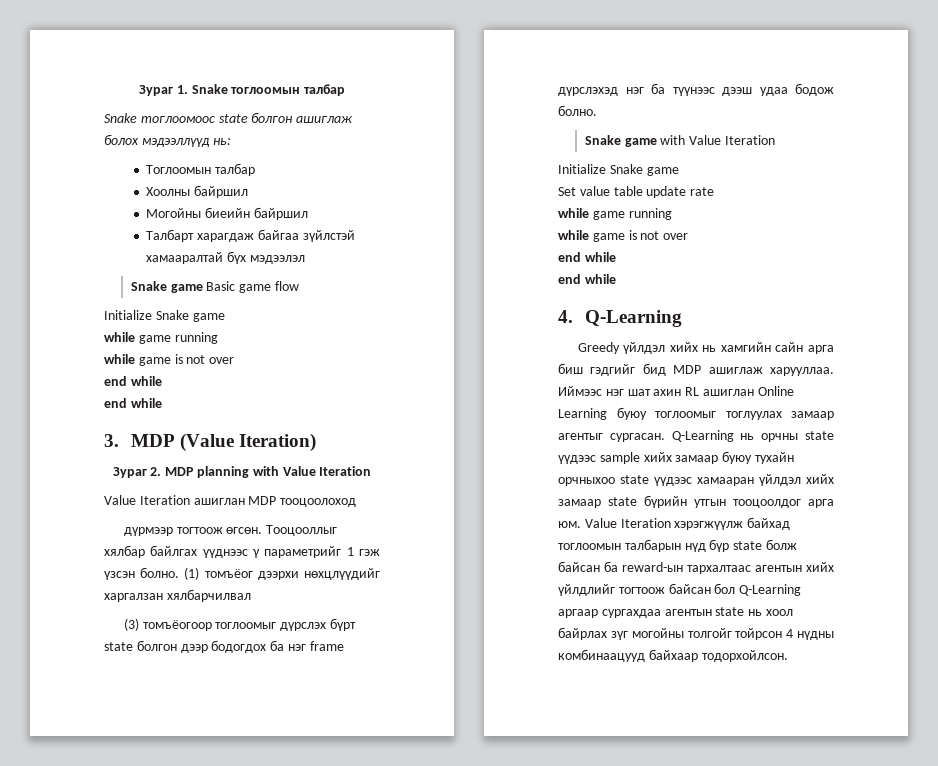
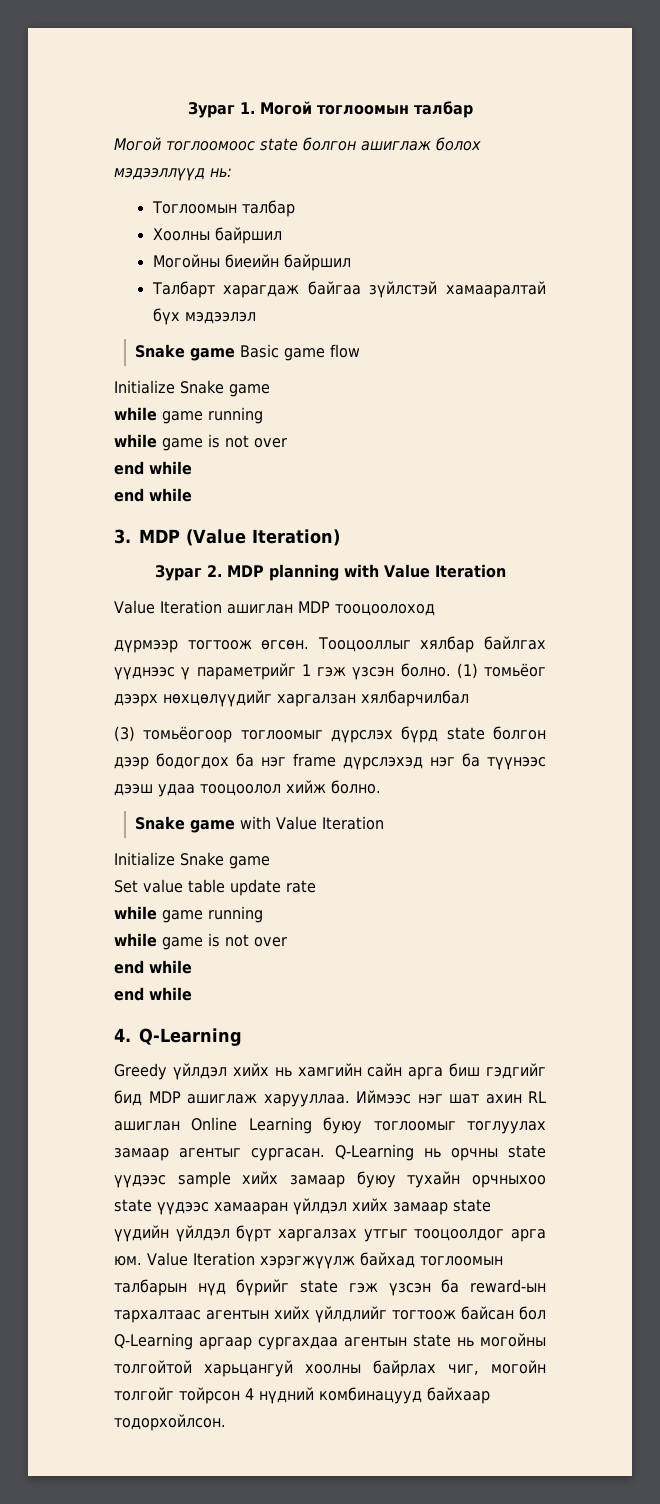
- Зураг 1. Snake тоглоомын талбар
+ Зураг 1. Могой тоглоомын талбар
- Snake тоглоомоос state болгон ашиглаж болох мэдээллүүд нь:
+ Могой тоглоомоос state болгон ашиглаж болох мэдээллүүд нь:
- (1) томъёог дээрхи нөхцлүүдийг харгалзан хялбарчилвал
+ (1) томьёог дээрх нөхцөлүүдийг харгалзан хялбарчилбал
- (3) томъёогоор тоглоомыг дүрслэх бүрт state болгон дээр бодогдох ба нэг frame дүрслэхэд нэг ба түүнээс дээш удаа бодож болно.
+ (3) томьёогоор тоглоомыг дүрслэх бүрд state болгон дээр бодогдох ба нэг frame дүрслэхэд нэг ба түүнээс дээш удаа тооцоолол хийж болно.
- Q-Learning нь орчны state үүдээс sample хийх замаар буюу тухайн орчныхоо state үүдээс хамааран үйлдэл хийх замаар state бүрийн утгын тооцоолдог арга юм.
+ Q-Learning нь орчны state үүдээс sample хийх замаар буюу тухайн орчныхоо state үүдээс хамааран үйлдэл хийх замаар state үүдийн үйлдэл бүрт харгалзах утгыг тооцоолдог арга юм.
- Value Iteration хэрэгжүүлж байхад тоглоомын талбарын нүд бүр state болж байсан ба reward-ын тархалтаас агентын хийх үйлдлийг тогтоож байсан бол Q-Learning аргаар сургахдаа агентын state нь хоол байрлах зүг могойны толгойг тойрсон 4 нүдны комбинаацууд байхаар тодорхойлсон.
+ Value Iteration хэрэгжүүлж байхад тоглоомын талбарын нүд бүрийг state гэж үзсэн ба reward-ын тархалтаас агентын хийх үйлдлийг тогтоож байсан бол Q-Learning аргаар сургахдаа агентын state нь могойны толгойтой харьцангуй хоолны байрлах чиг, могойн толгойг тойрсон 4 нүдний комбинацууд байхаар тодорхойлсон.

